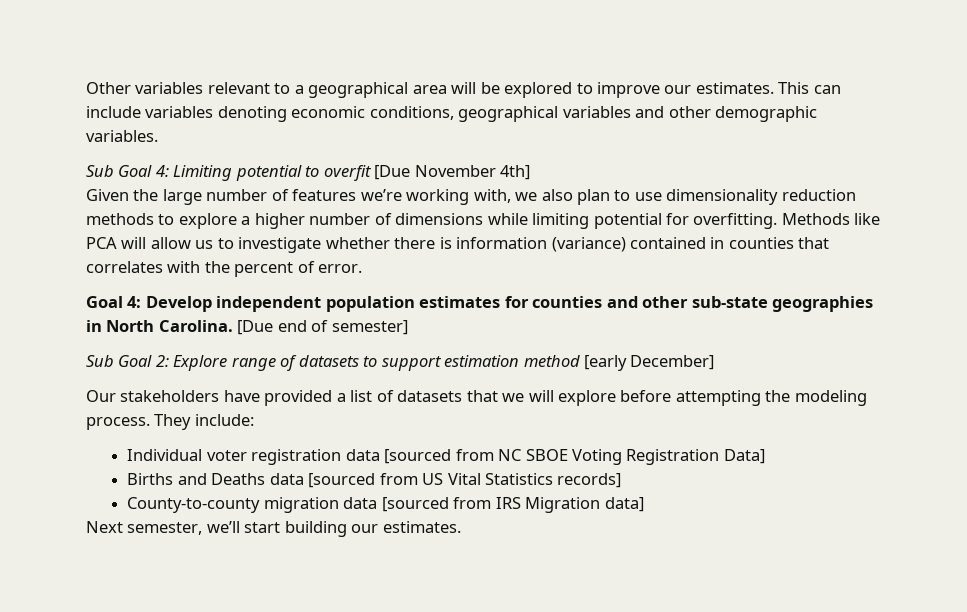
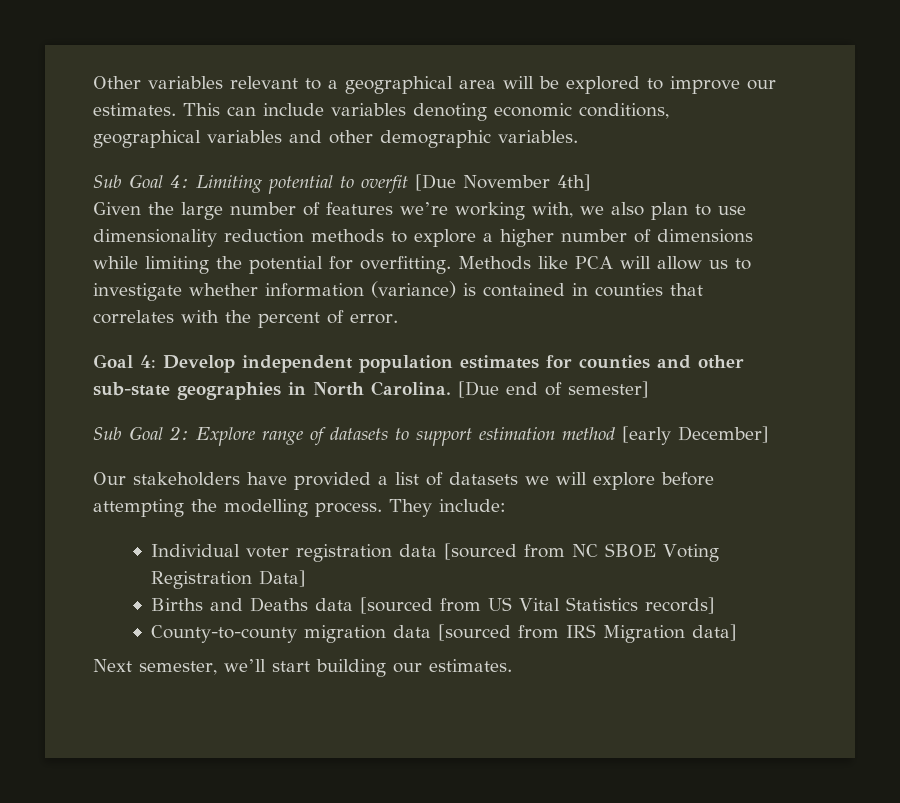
- Given the large number of features we’re working with, we also plan to use dimensionality reduction methods to explore a higher number of dimensions while limiting potential for overfitting.
+ Given the large number of features we’re working with, we also plan to use dimensionality reduction methods to explore a higher number of dimensions while limiting the potential for overfitting.
- Methods like PCA will allow us to investigate whether there is information (variance) contained in counties that correlates with the percent of error.
+ Methods like PCA will allow us to investigate whether information (variance) is contained in counties that correlates with the percent of error.
- Our stakeholders have provided a list of datasets that we will explore before attempting the modeling process.
+ Our stakeholders have provided a list of datasets we will explore before attempting the modelling process.

